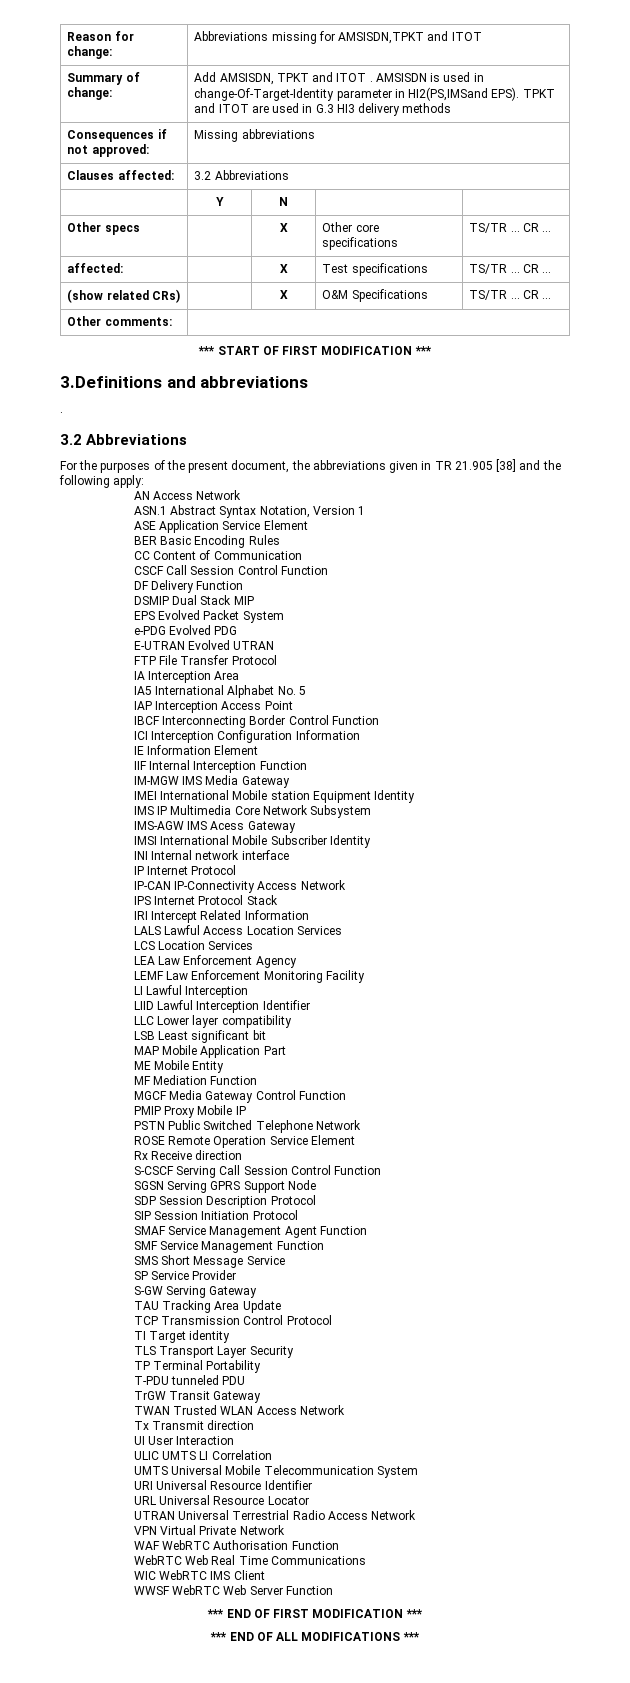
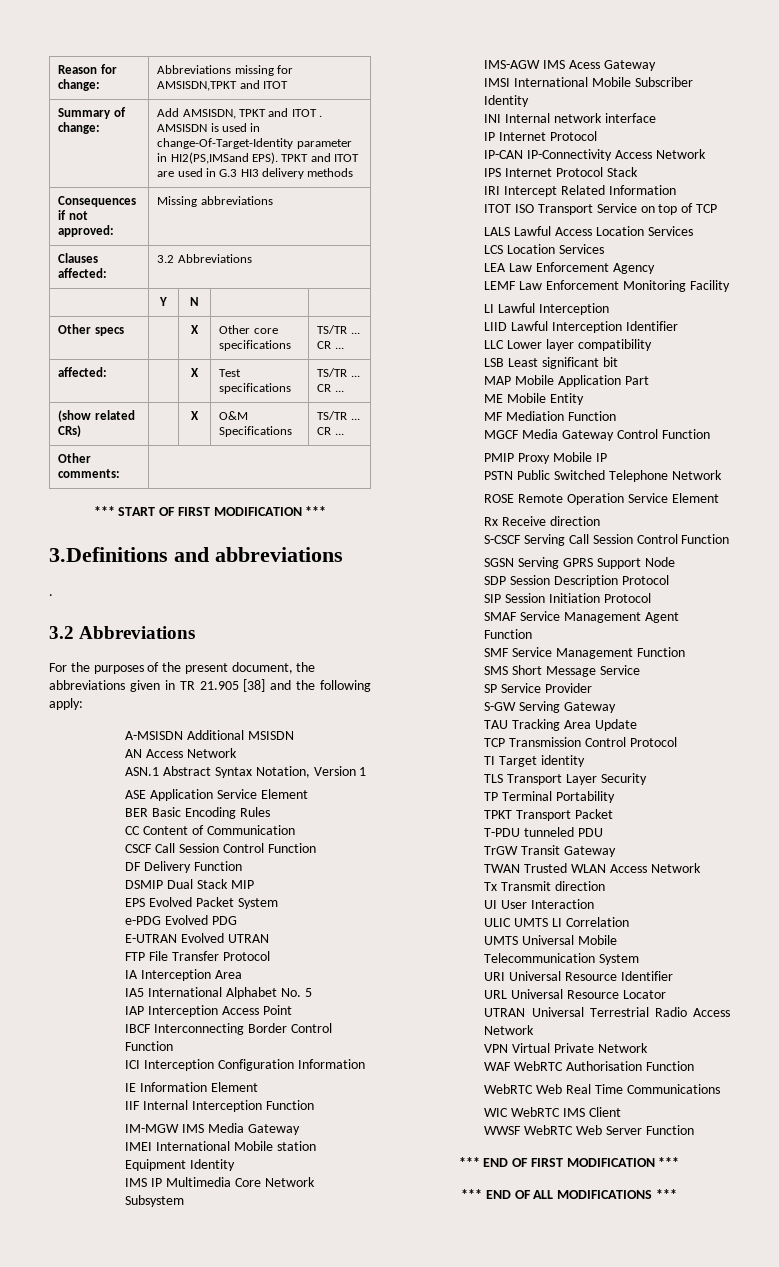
+ A-MSISDN Additional MSISDN
+ ITOT ISO Transport Service on top of TCP
+ TPKT Transport Packet

